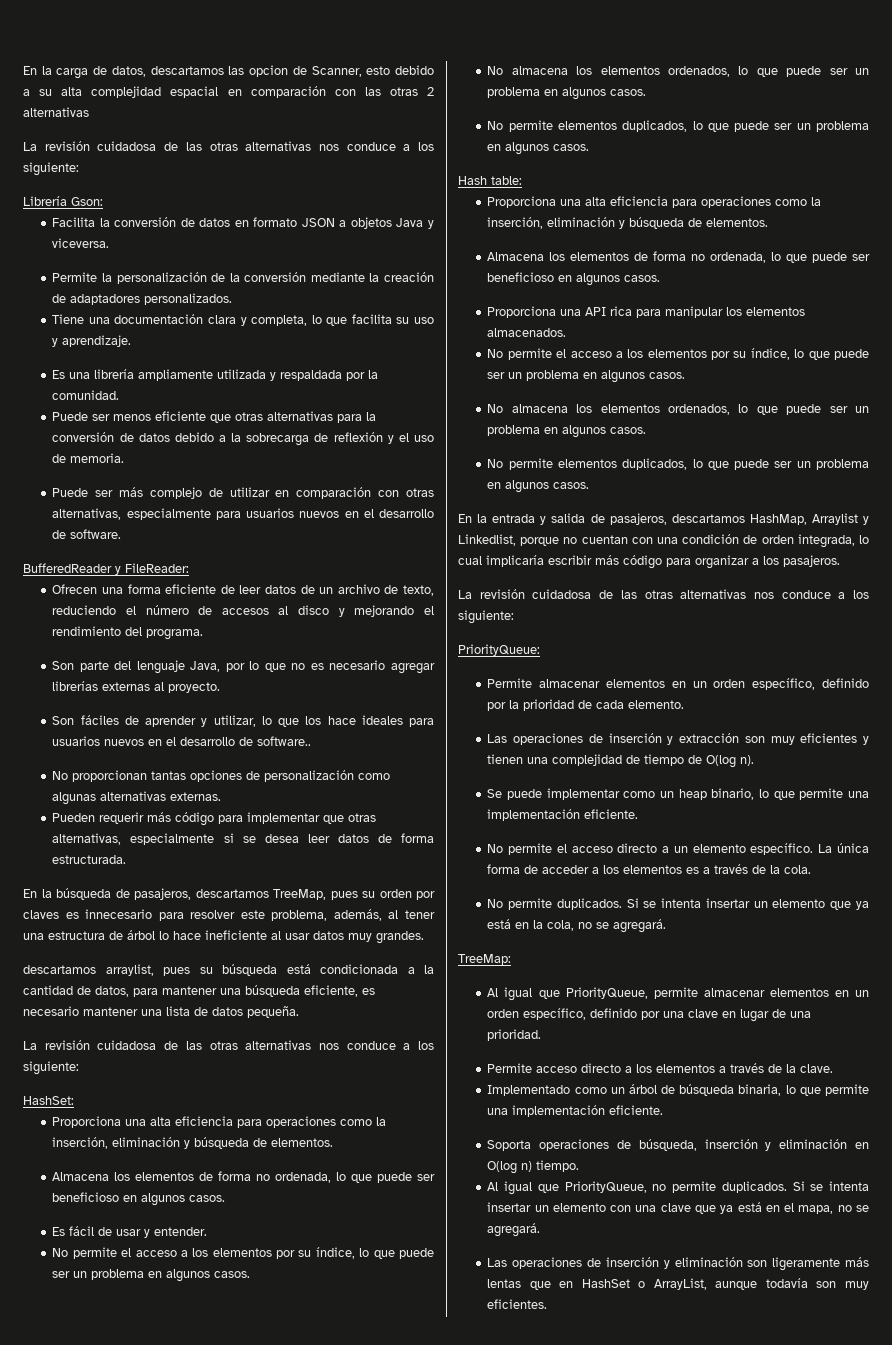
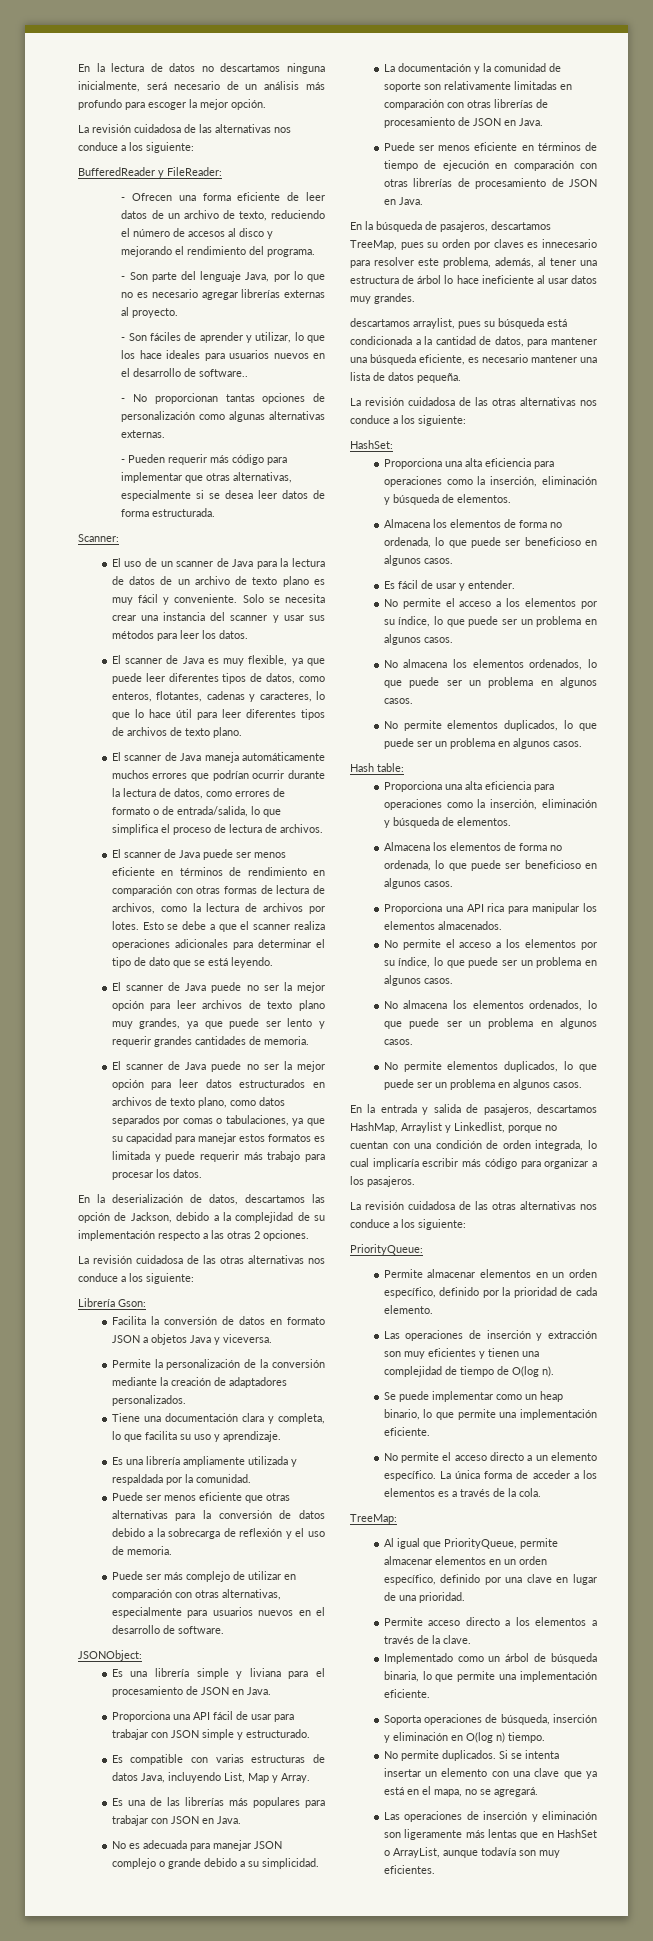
- En la carga de datos, descartamos las opcion de Scanner, esto debido a su alta complejidad espacial en comparación con las otras 2 alternativas
+ En la lectura de datos no descartamos ninguna inicialmente, será necesario de un análisis más profundo para escoger la mejor opción.
+ La revisión cuidadosa de las alternativas nos conduce a los siguiente:
+ BufferedReader y FileReader:
+ - Ofrecen una forma eficiente de leer datos de un archivo de texto, reduciendo el número de accesos al disco y mejorando el rendimiento del programa.
+ - Son parte del lenguaje Java, por lo que no es necesario agregar librerías externas al proyecto.
+ - Son fáciles de aprender y utilizar, lo que los hace ideales para usuarios nuevos en el desarrollo de software..
+ - No proporcionan tantas opciones de personalización como algunas alternativas externas.
+ - Pueden requerir más código para implementar que otras alternativas, especialmente si se desea leer datos de forma estructurada.
+ Scanner:
+ El uso de un scanner de Java para la lectura de datos de un archivo de texto plano es muy fácil y conveniente. Solo se necesita crear una instancia del scanner y usar sus métodos para leer los datos.
+ El scanner de Java es muy flexible, ya que puede leer diferentes tipos de datos, como enteros, flotantes, cadenas y caracteres, lo que lo hace útil para leer diferentes tipos de archivos de texto plano.
+ El scanner de Java maneja automáticamente muchos errores que podrían ocurrir durante la lectura de datos, como errores de formato o de entrada/salida, lo que simplifica el proceso de lectura de archivos.
+ El scanner de Java puede ser menos eficiente en términos de rendimiento en comparación con otras formas de lectura de archivos, como la lectura de archivos por lotes. Esto se debe a que el scanner realiza operaciones adicionales para determinar el tipo de dato que se está leyendo.
+ El scanner de Java puede no ser la mejor opción para leer archivos de texto plano muy grandes, ya que puede ser lento y requerir grandes cantidades de memoria.
+ El scanner de Java puede no ser la mejor opción para leer datos estructurados en archivos de texto plano, como datos separados por comas o tabulaciones, ya que su capacidad para manejar estos formatos es limitada y puede requerir más trabajo para procesar los datos.
+ En la deserialización de datos, descartamos las opción de Jackson, debido a la complejidad de su implementación respecto a las otras 2 opciones.
- BufferedReader y FileReader:
- Ofrecen una forma eficiente de leer datos de un archivo de texto, reduciendo el número de accesos al disco y mejorando el rendimiento del programa.
- Son parte del lenguaje Java, por lo que no es necesario agregar librerías externas al proyecto.
- Son fáciles de aprender y utilizar, lo que los hace ideales para usuarios nuevos en el desarrollo de software..
- No proporcionan tantas opciones de personalización como algunas alternativas externas.
- Pueden requerir más código para implementar que otras alternativas, especialmente si se desea leer datos de forma estructurada.
+ JSONObject:
+ Es una librería simple y liviana para el procesamiento de JSON en Java.
+ Proporciona una API fácil de usar para trabajar con JSON simple y estructurado.
+ Es compatible con varias estructuras de datos Java, incluyendo List, Map y Array.
+ Es una de las librerías más populares para trabajar con JSON en Java.
+ No es adecuada para manejar JSON complejo o grande debido a su simplicidad.
+ La documentación y la comunidad de soporte son relativamente limitadas en comparación con otras librerías de procesamiento de JSON en Java.
+ Puede ser menos eficiente en términos de tiempo de ejecución en comparación con otras librerías de procesamiento de JSON en Java.
- No permite duplicados. Si se intenta insertar un elemento que ya está en la cola, no se agregará.
- Al igual que PriorityQueue, no permite duplicados.
+ No permite duplicados.

